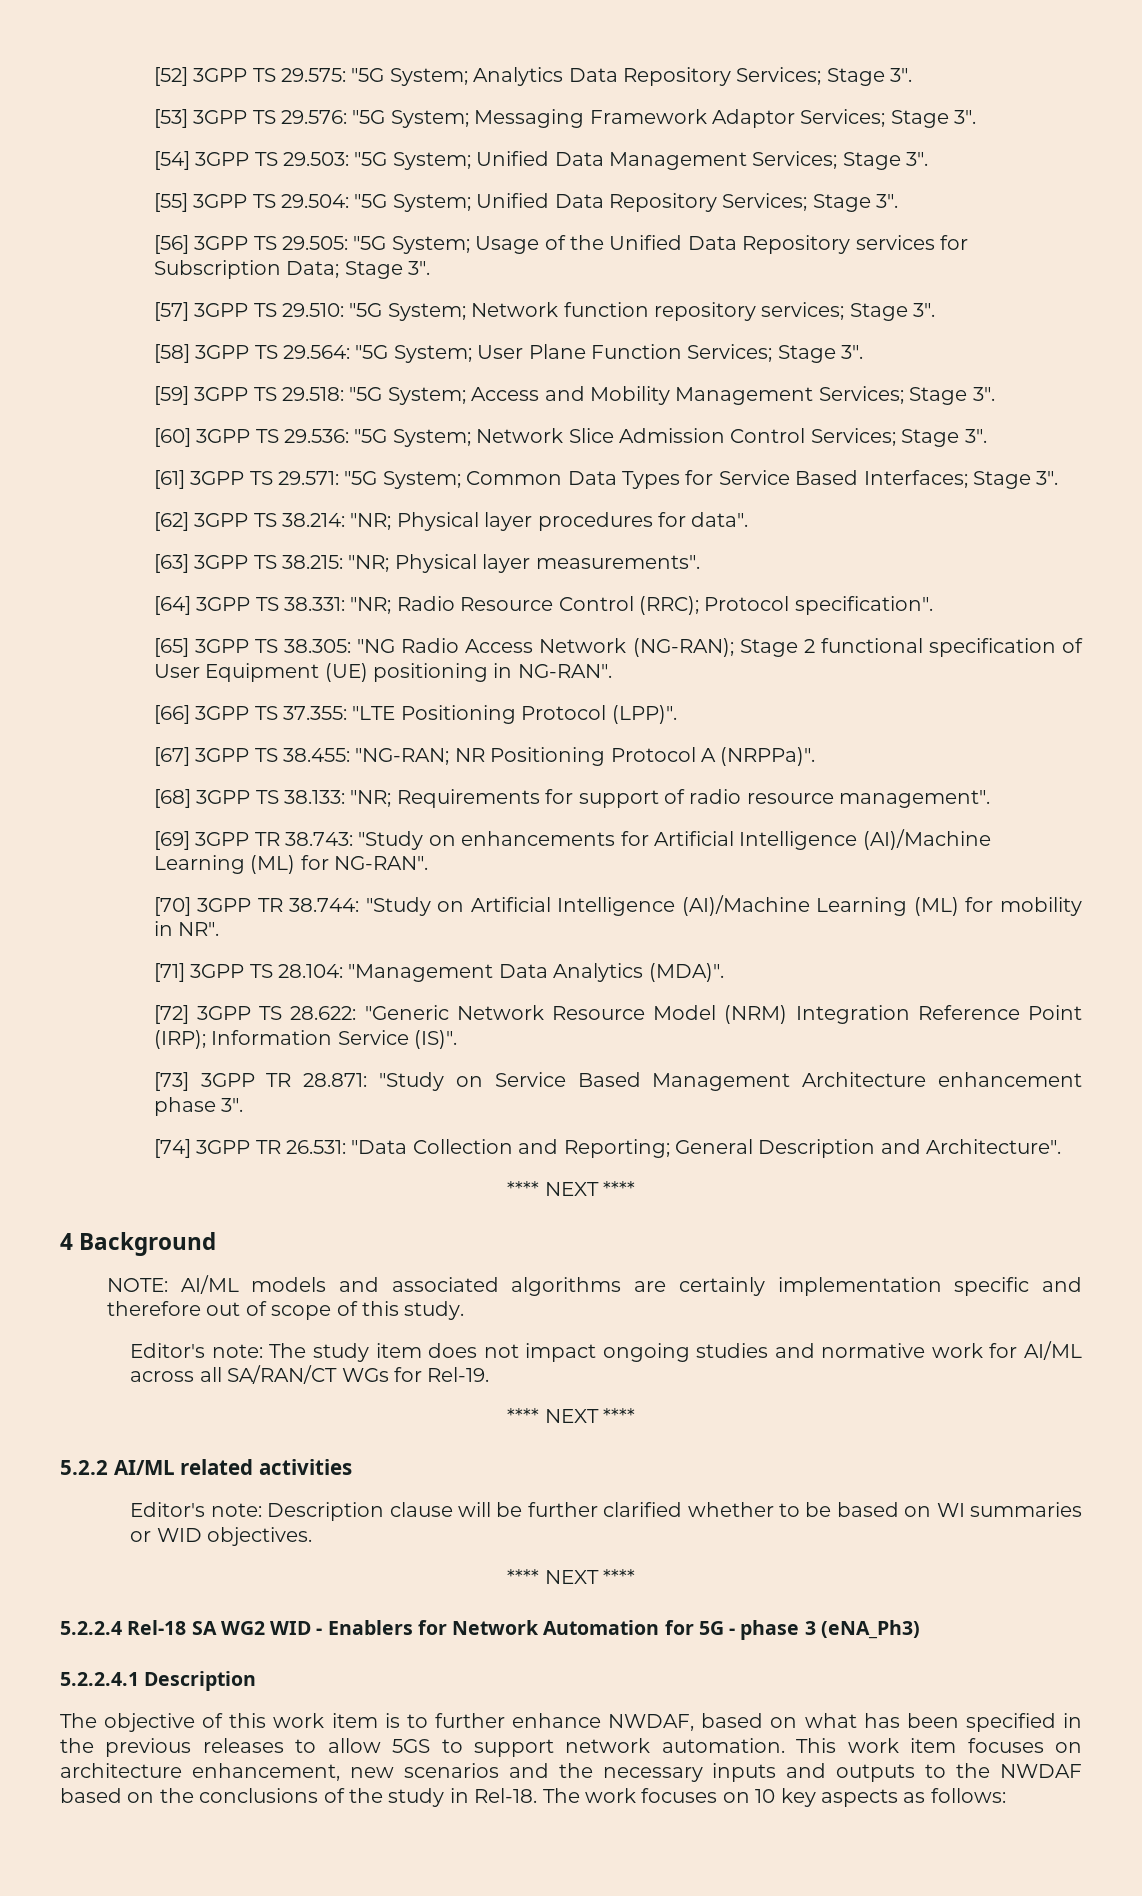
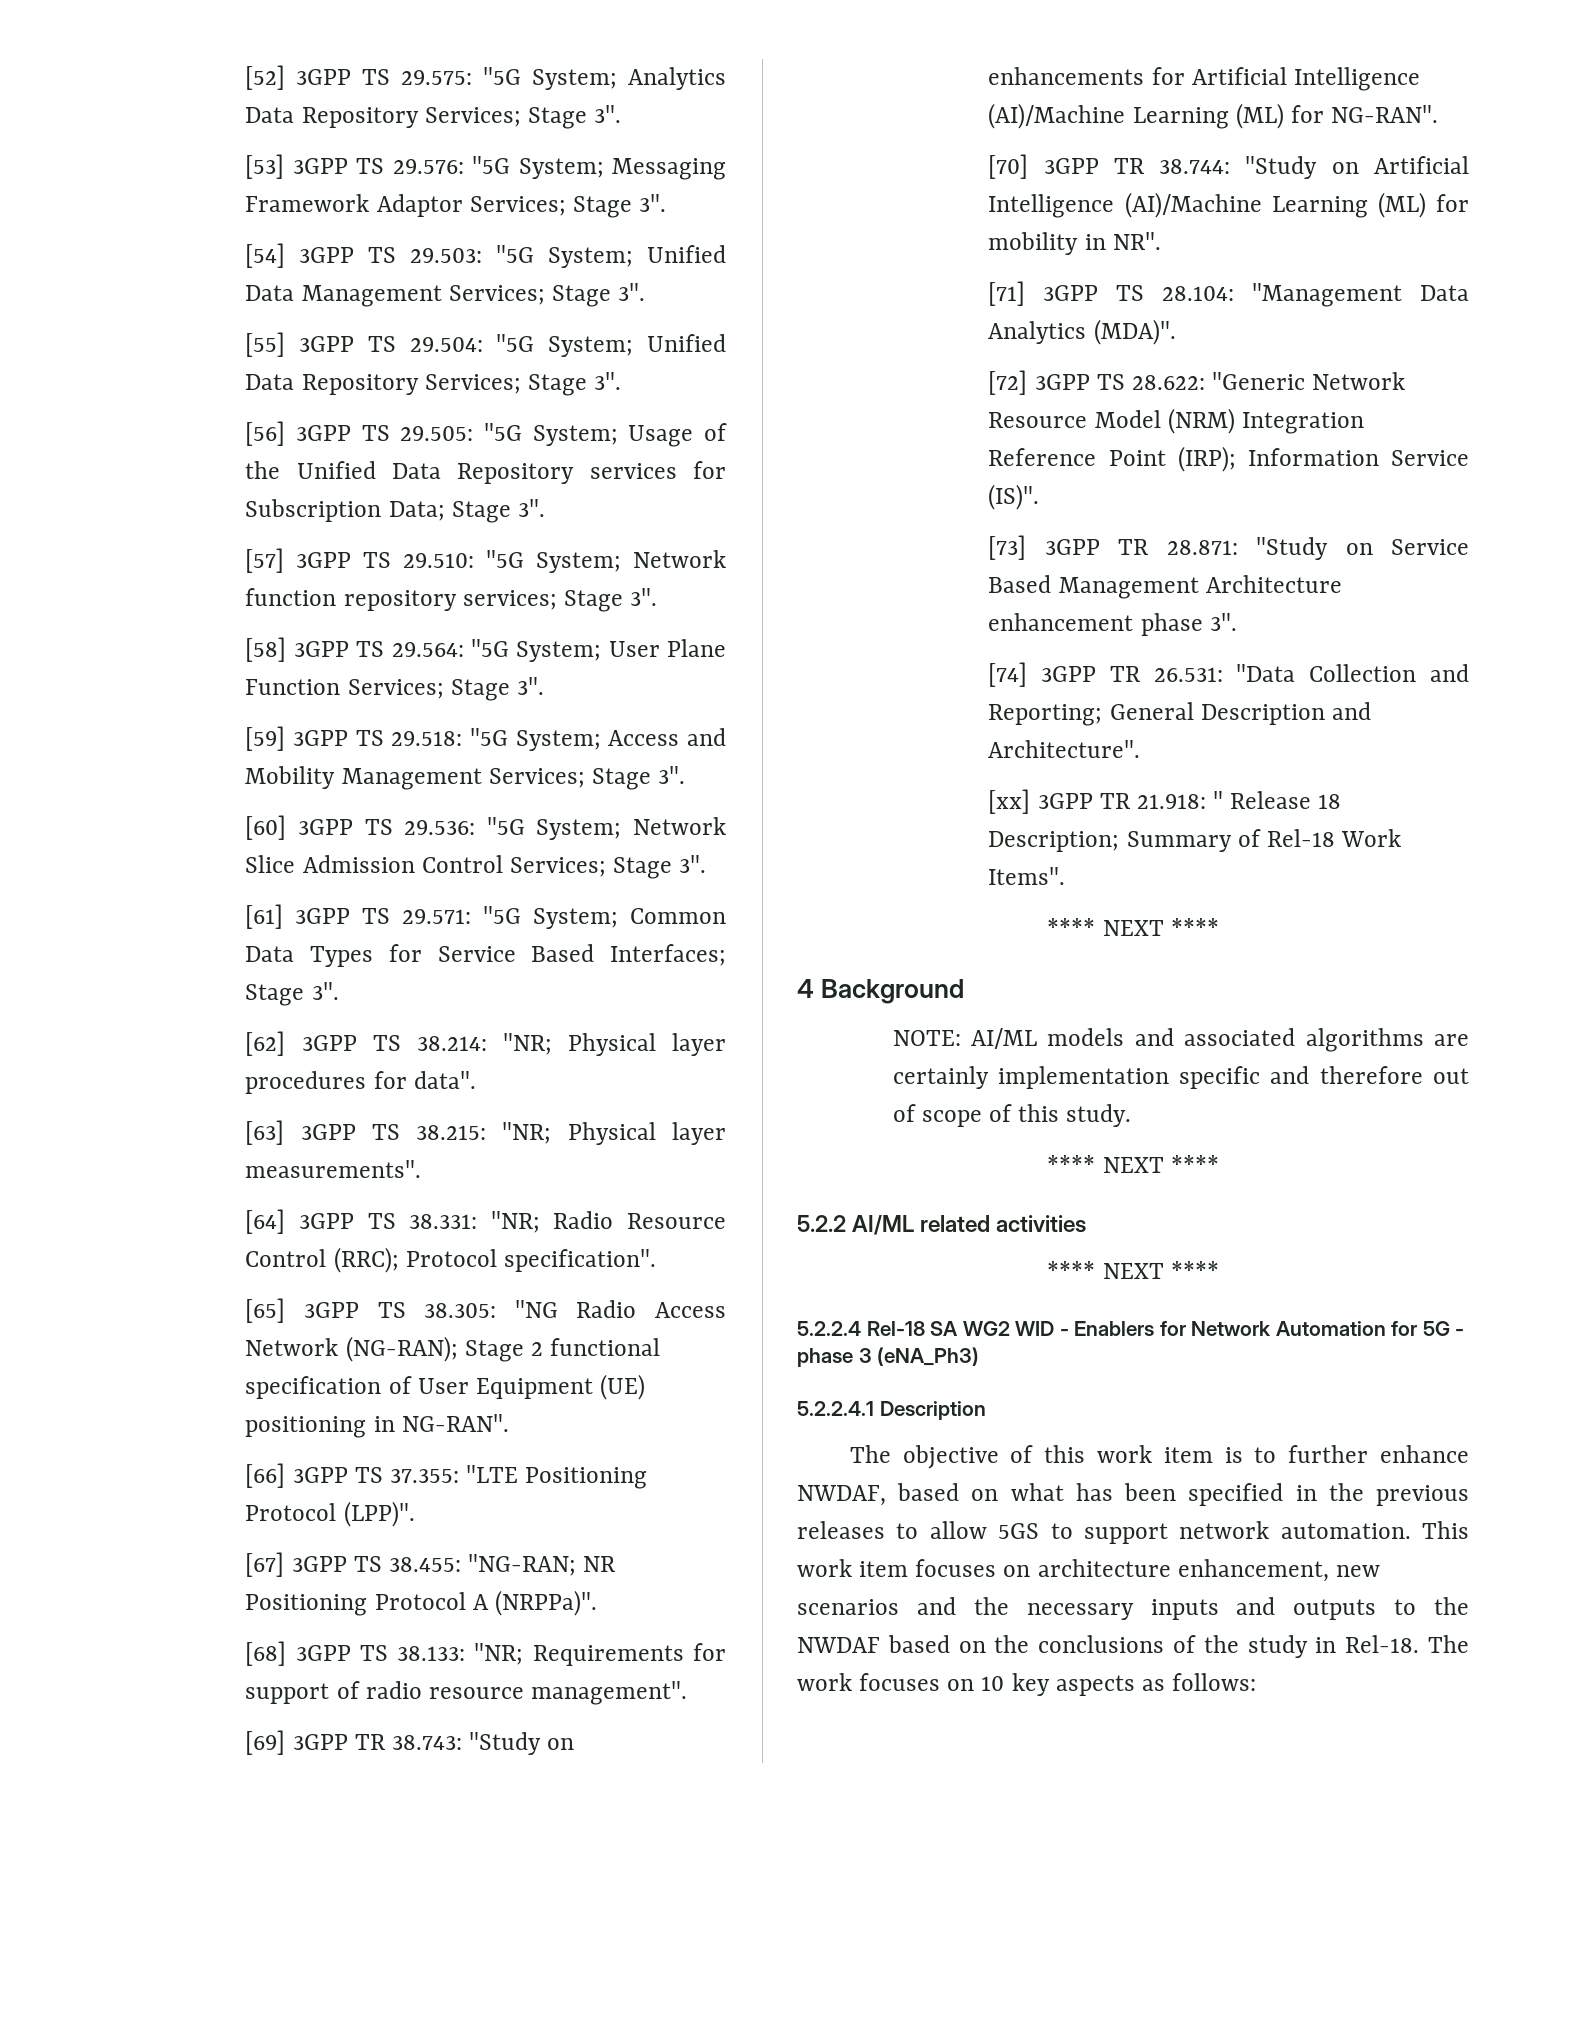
+ [xx] 3GPP TR 21.918: " Release 18 Description; Summary of Rel-18 Work Items".
- Editor's note: The study item does not impact ongoing studies and normative work for AI/ML across all SA/RAN/CT WGs for Rel-19.
- Editor's note: Description clause will be further clarified whether to be based on WI summaries or WID objectives.

